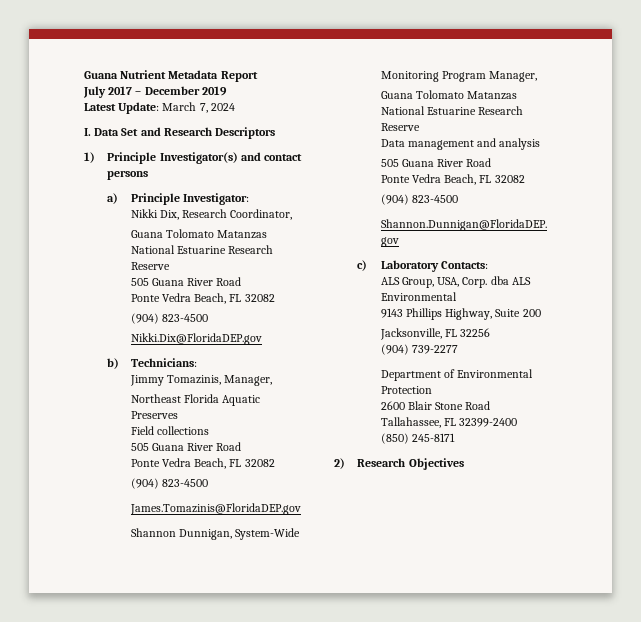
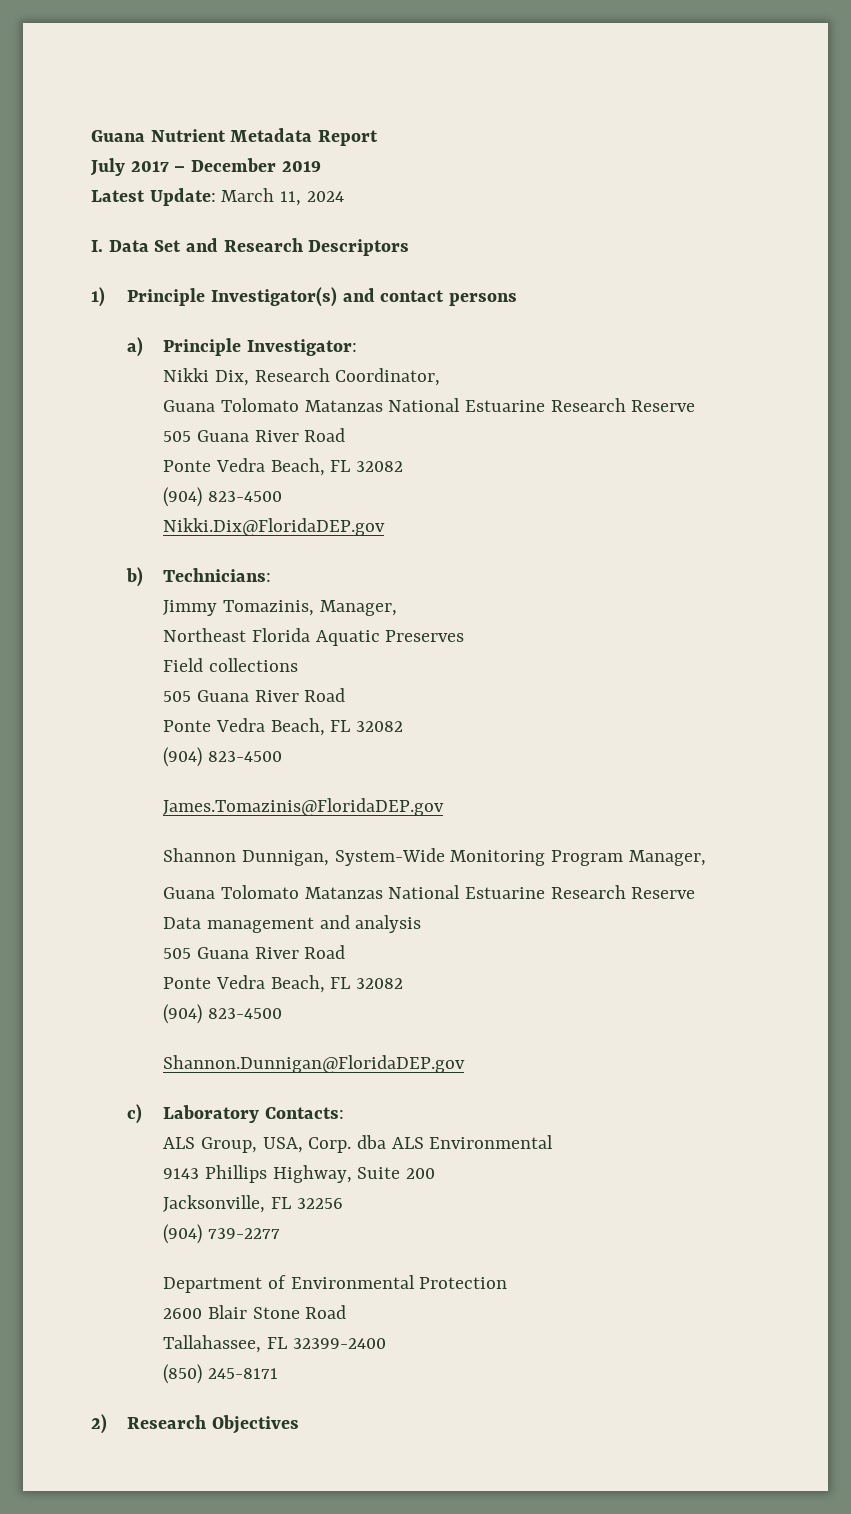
- Latest Update: March 7, 2024
+ Latest Update: March 11, 2024

